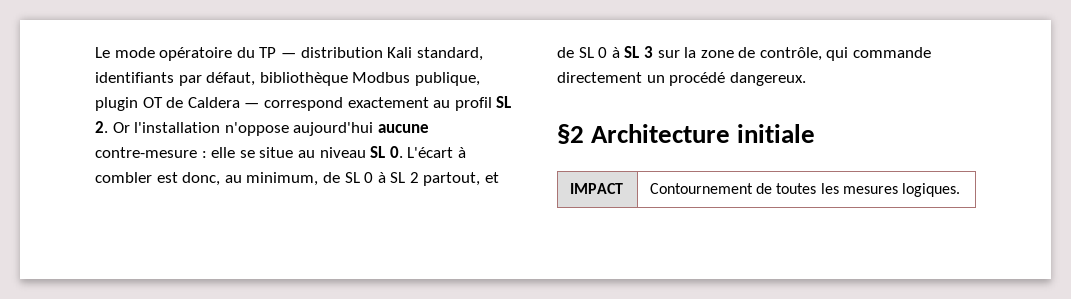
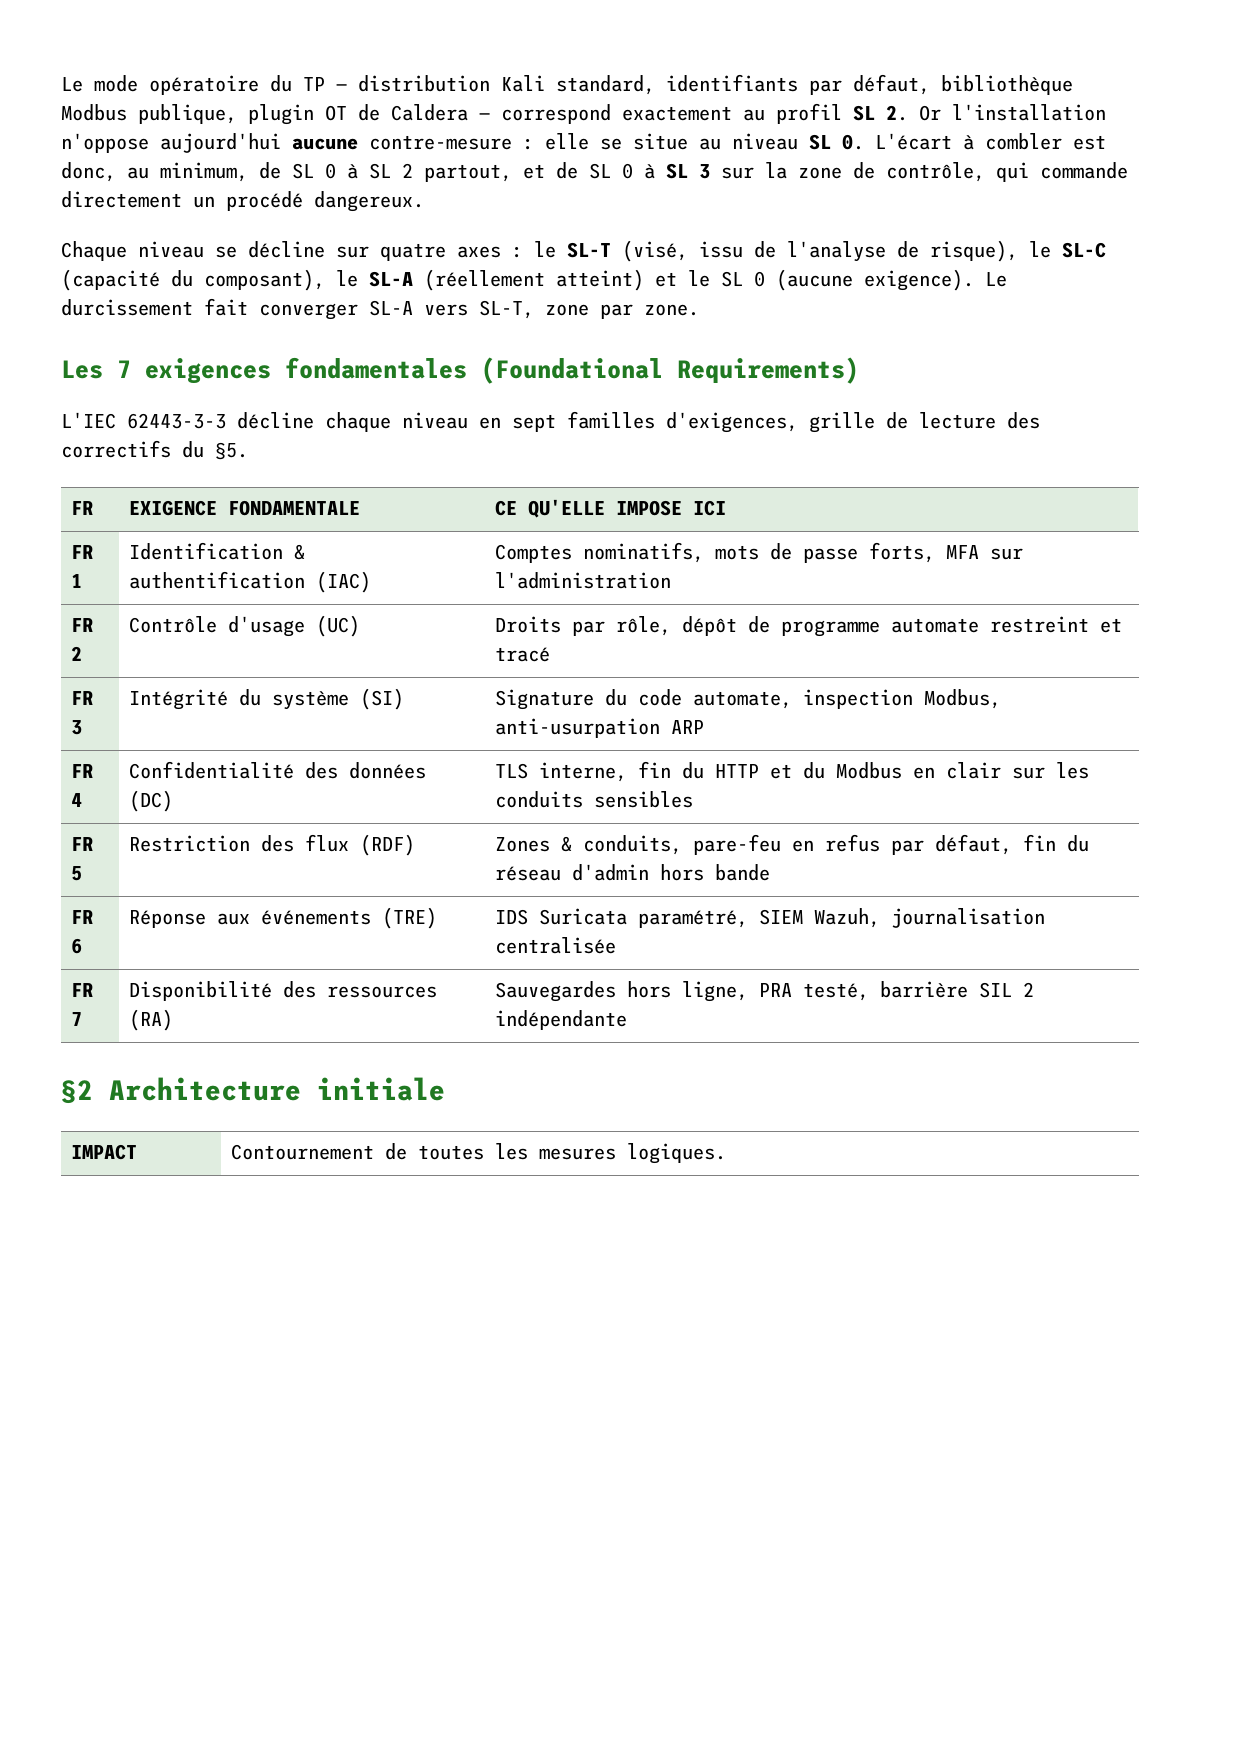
+ Chaque niveau se décline sur quatre axes : le SL-T (visé, issu de l'analyse de risque), le SL-C (capacité du composant), le SL-A (réellement atteint) et le SL 0 (aucune exigence). Le durcissement fait converger SL-A vers SL-T, zone par zone.
+ Les 7 exigences fondamentales (Foundational Requirements)
+ L'IEC 62443-3-3 décline chaque niveau en sept familles d'exigences, grille de lecture des correctifs du §5.
+ FR | EXIGENCE FONDAMENTALE | CE QU'ELLE IMPOSE ICI
+ FR 1 | Identification & authentification (IAC) | Comptes nominatifs, mots de passe forts, MFA sur l'administration
+ FR 2 | Contrôle d'usage (UC) | Droits par rôle, dépôt de programme automate restreint et tracé
+ FR 3 | Intégrité du système (SI) | Signature du code automate, inspection Modbus, anti-usurpation ARP
+ FR 4 | Confidentialité des données (DC) | TLS interne, fin du HTTP et du Modbus en clair sur les conduits sensibles
+ FR 5 | Restriction des flux (RDF) | Zones & conduits, pare-feu en refus par défaut, fin du réseau d'admin hors bande
+ FR 6 | Réponse aux événements (TRE) | IDS Suricata paramétré, SIEM Wazuh, journalisation centralisée
+ FR 7 | Disponibilité des ressources (RA) | Sauvegardes hors ligne, PRA testé, barrière SIL 2 indépendante

